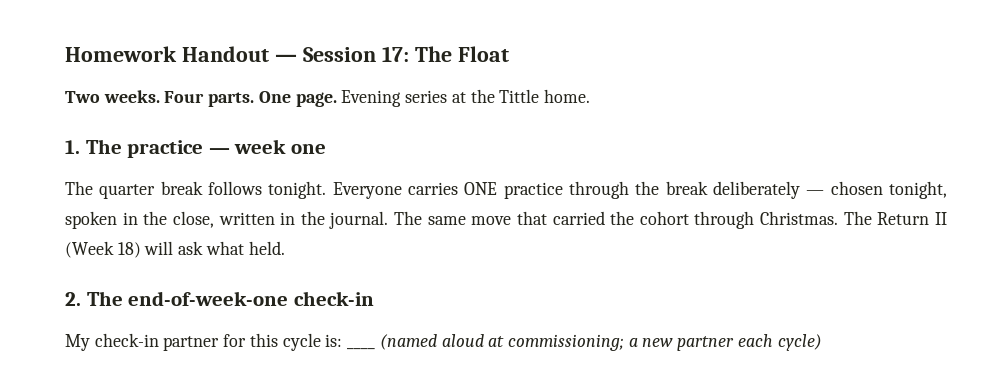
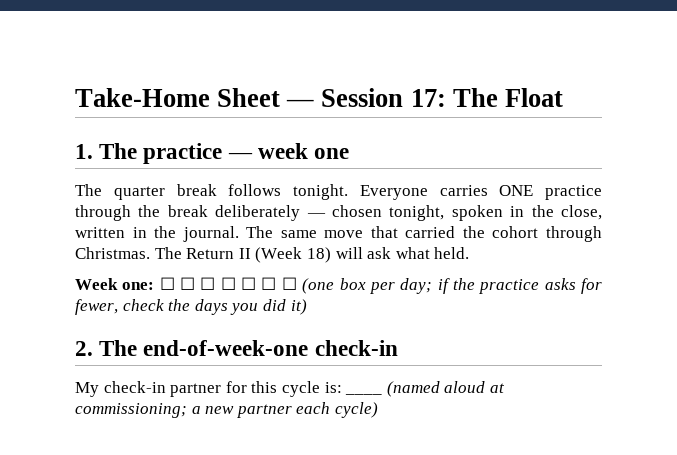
- Homework Handout — Session 17: The Float
+ Take-Home Sheet — Session 17: The Float
- Two weeks. Four parts. One page. Evening series at the Tittle home.
+ Week one: ☐ ☐ ☐ ☐ ☐ ☐ ☐ (one box per day; if the practice asks for fewer, check the days you did it)

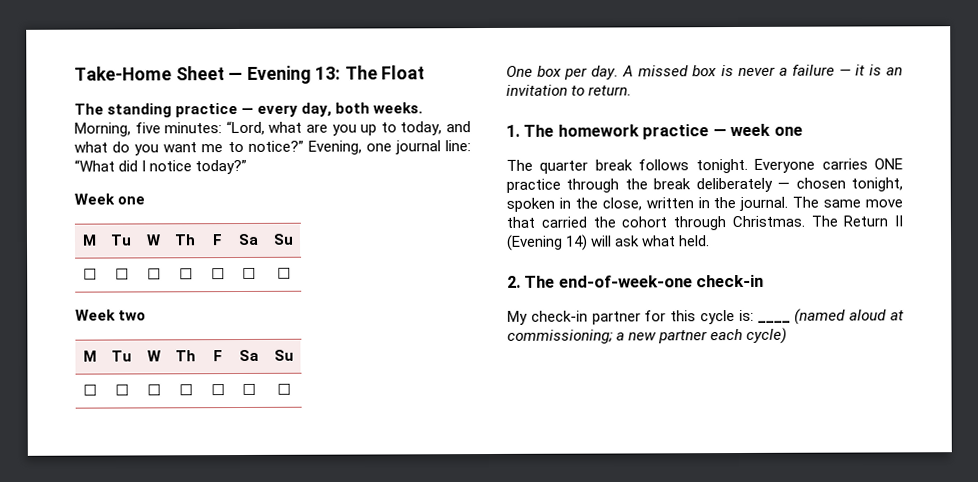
- Take-Home Sheet — Session 17: The Float
+ Take-Home Sheet — Evening 13: The Float
+ The standing practice — every day, both weeks. Morning, five minutes: “Lord, what are you up to today, and what do you want me to notice?” Evening, one journal line: “What did I notice today?”
+ Week one
+ M | Tu | W | Th | F | Sa | Su
+ ☐ | ☐ | ☐ | ☐ | ☐ | ☐ | ☐
+ Week two
+ M | Tu | W | Th | F | Sa | Su
+ ☐ | ☐ | ☐ | ☐ | ☐ | ☐ | ☐
+ One box per day. A missed box is never a failure — it is an invitation to return.
- 1. The practice — week one
+ 1. The homework practice — week one
- The Return II (Week 18) will ask what held.
+ The Return II (Evening 14) will ask what held.
- Week one: ☐ ☐ ☐ ☐ ☐ ☐ ☐ (one box per day; if the practice asks for fewer, check the days you did it)

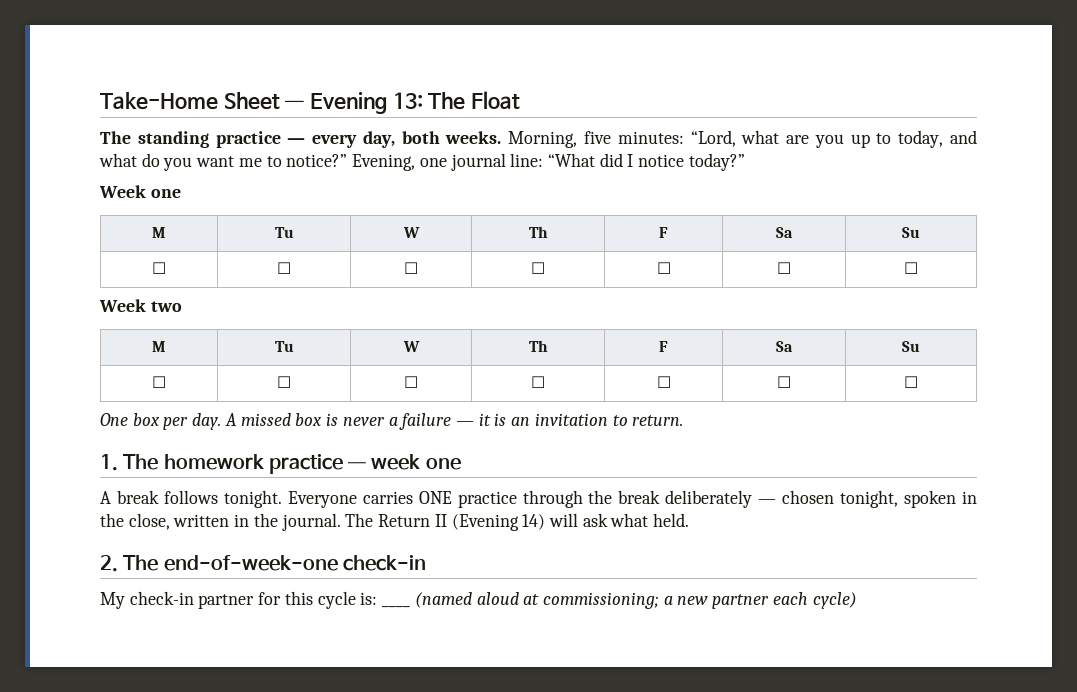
- The quarter break follows tonight.
+ A break follows tonight.
- The same move that carried the cohort through Christmas. The Return II (Evening 14) will ask what held.
+ The Return II (Evening 14) will ask what held.

